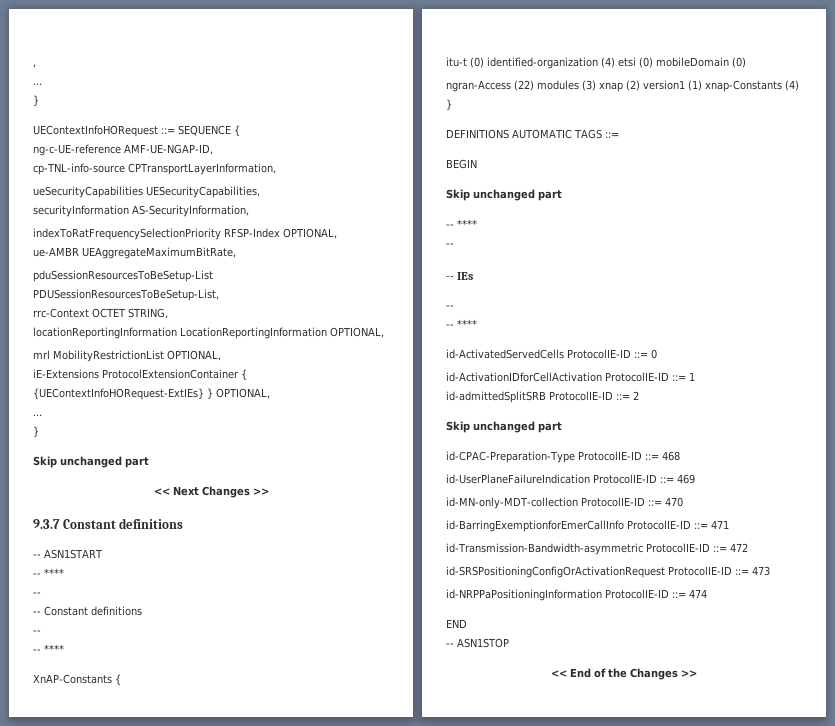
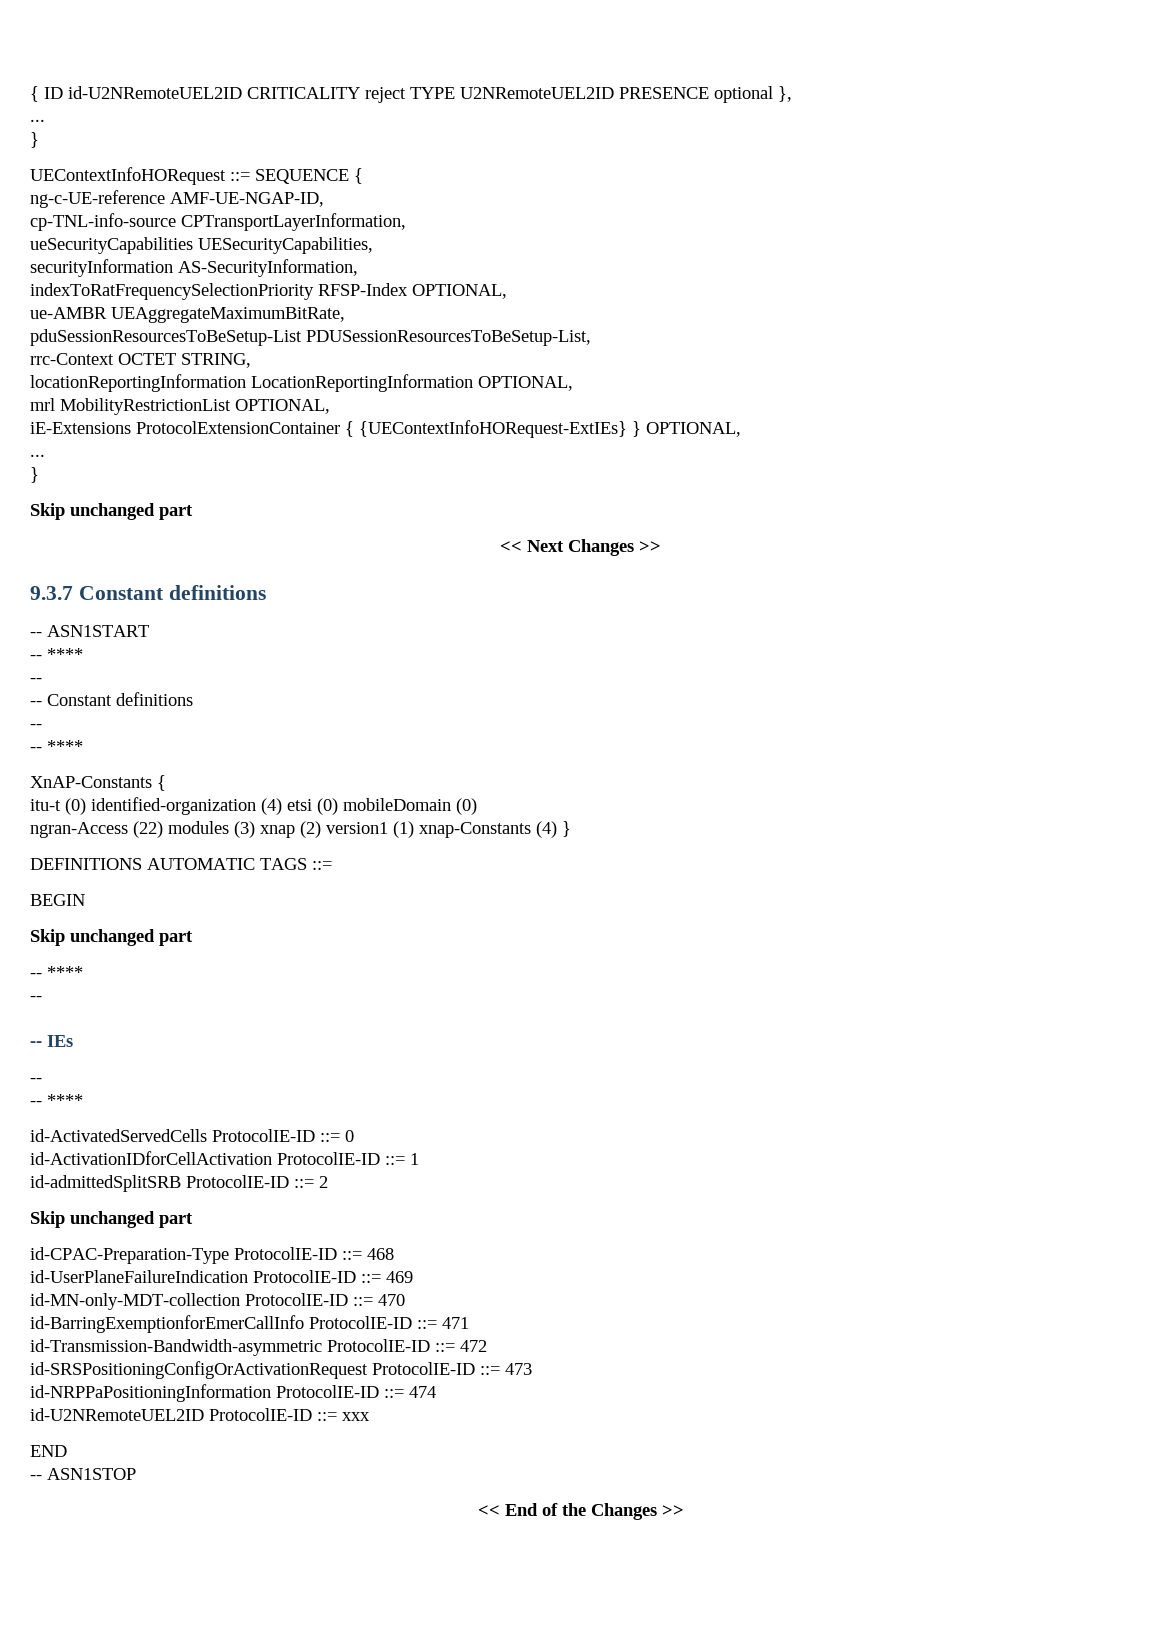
- ,
+ { ID id-U2NRemoteUEL2ID CRITICALITY reject TYPE U2NRemoteUEL2ID PRESENCE optional },
+ id-U2NRemoteUEL2ID ProtocolIE-ID ::= xxx

